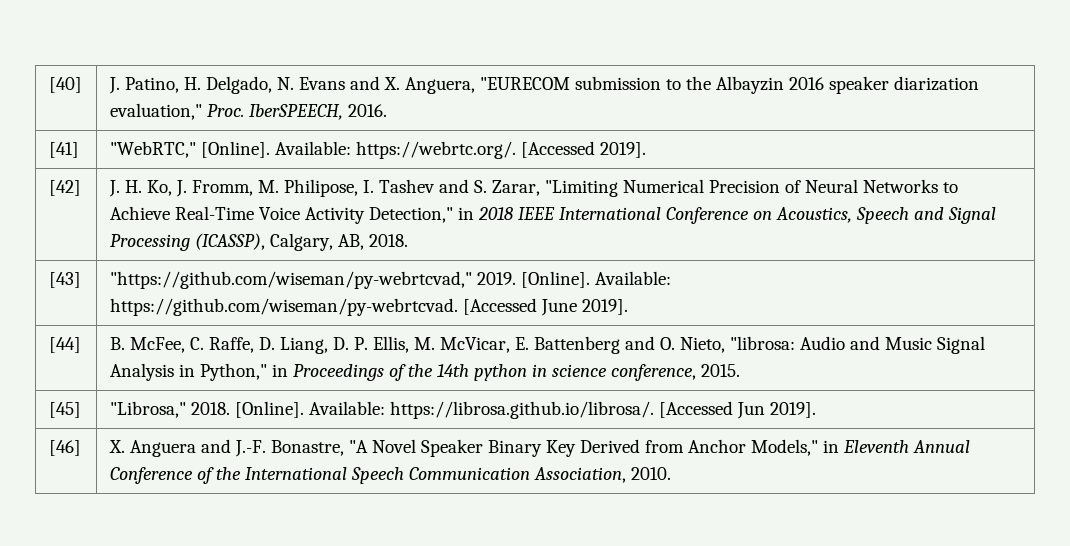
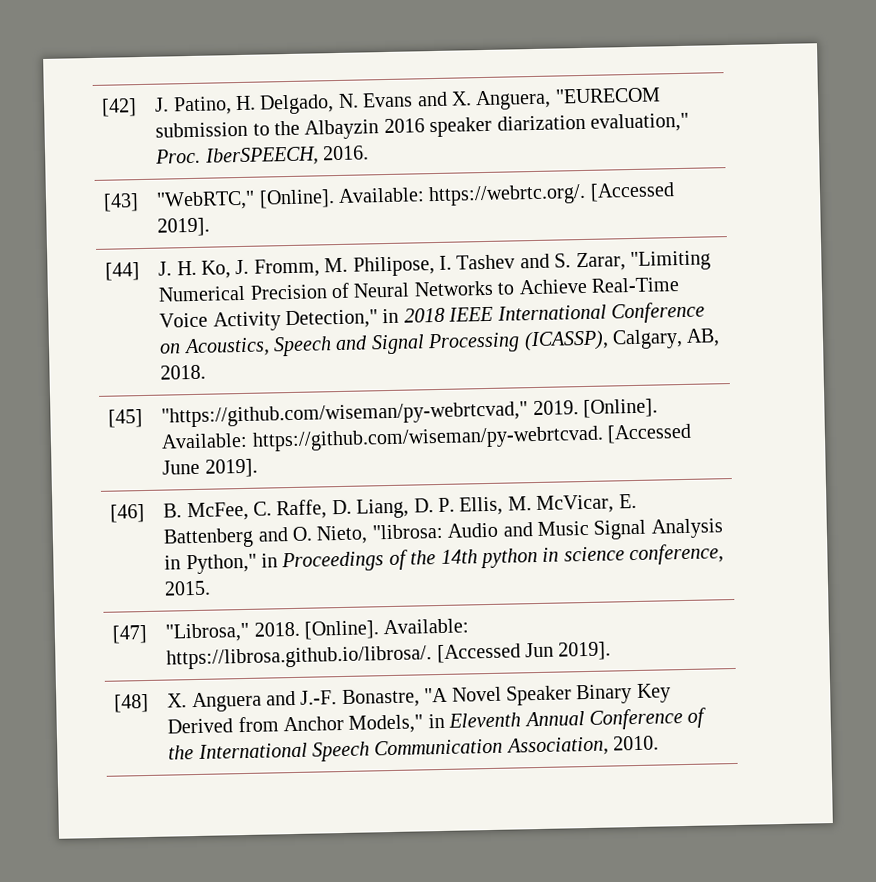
- [40] | J. Patino, H. Delgado, N. Evans and X. Anguera, "EURECOM submission to the Albayzin 2016 speaker diarization evaluation," Proc. IberSPEECH, 2016.
+ [42] | J. Patino, H. Delgado, N. Evans and X. Anguera, "EURECOM submission to the Albayzin 2016 speaker diarization evaluation," Proc. IberSPEECH, 2016.
- [41] | "WebRTC," [Online]. Available: https://webrtc.org/. [Accessed 2019].
+ [43] | "WebRTC," [Online]. Available: https://webrtc.org/. [Accessed 2019].
- [42] | J. H. Ko, J. Fromm, M. Philipose, I. Tashev and S. Zarar, "Limiting Numerical Precision of Neural Networks to Achieve Real-Time Voice Activity Detection," in 2018 IEEE International Conference on Acoustics, Speech and Signal Processing (ICASSP), Calgary, AB, 2018.
+ [44] | J. H. Ko, J. Fromm, M. Philipose, I. Tashev and S. Zarar, "Limiting Numerical Precision of Neural Networks to Achieve Real-Time Voice Activity Detection," in 2018 IEEE International Conference on Acoustics, Speech and Signal Processing (ICASSP), Calgary, AB, 2018.
- [43] | "https://github.com/wiseman/py-webrtcvad," 2019. [Online]. Available: https://github.com/wiseman/py-webrtcvad. [Accessed June 2019].
+ [45] | "https://github.com/wiseman/py-webrtcvad," 2019. [Online]. Available: https://github.com/wiseman/py-webrtcvad. [Accessed June 2019].
- [44] | B. McFee, C. Raffe, D. Liang, D. P. Ellis, M. McVicar, E. Battenberg and O. Nieto, "librosa: Audio and Music Signal Analysis in Python," in Proceedings of the 14th python in science conference, 2015.
+ [46] | B. McFee, C. Raffe, D. Liang, D. P. Ellis, M. McVicar, E. Battenberg and O. Nieto, "librosa: Audio and Music Signal Analysis in Python," in Proceedings of the 14th python in science conference, 2015.
- [45] | "Librosa," 2018. [Online]. Available: https://librosa.github.io/librosa/. [Accessed Jun 2019].
+ [47] | "Librosa," 2018. [Online]. Available: https://librosa.github.io/librosa/. [Accessed Jun 2019].
- [46] | X. Anguera and J.-F. Bonastre, "A Novel Speaker Binary Key Derived from Anchor Models," in Eleventh Annual Conference of the International Speech Communication Association, 2010.
+ [48] | X. Anguera and J.-F. Bonastre, "A Novel Speaker Binary Key Derived from Anchor Models," in Eleventh Annual Conference of the International Speech Communication Association, 2010.

